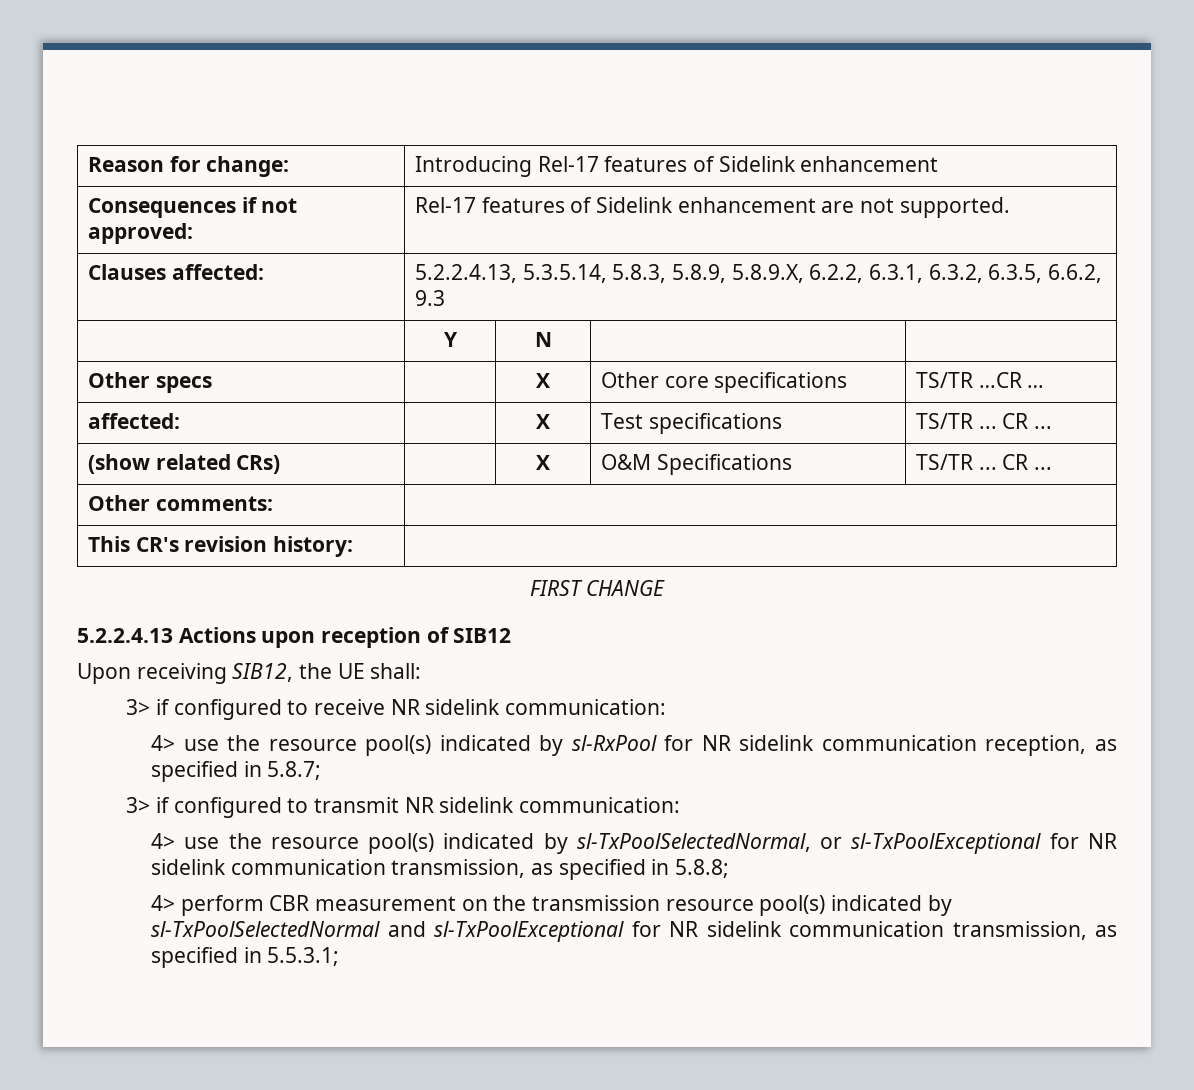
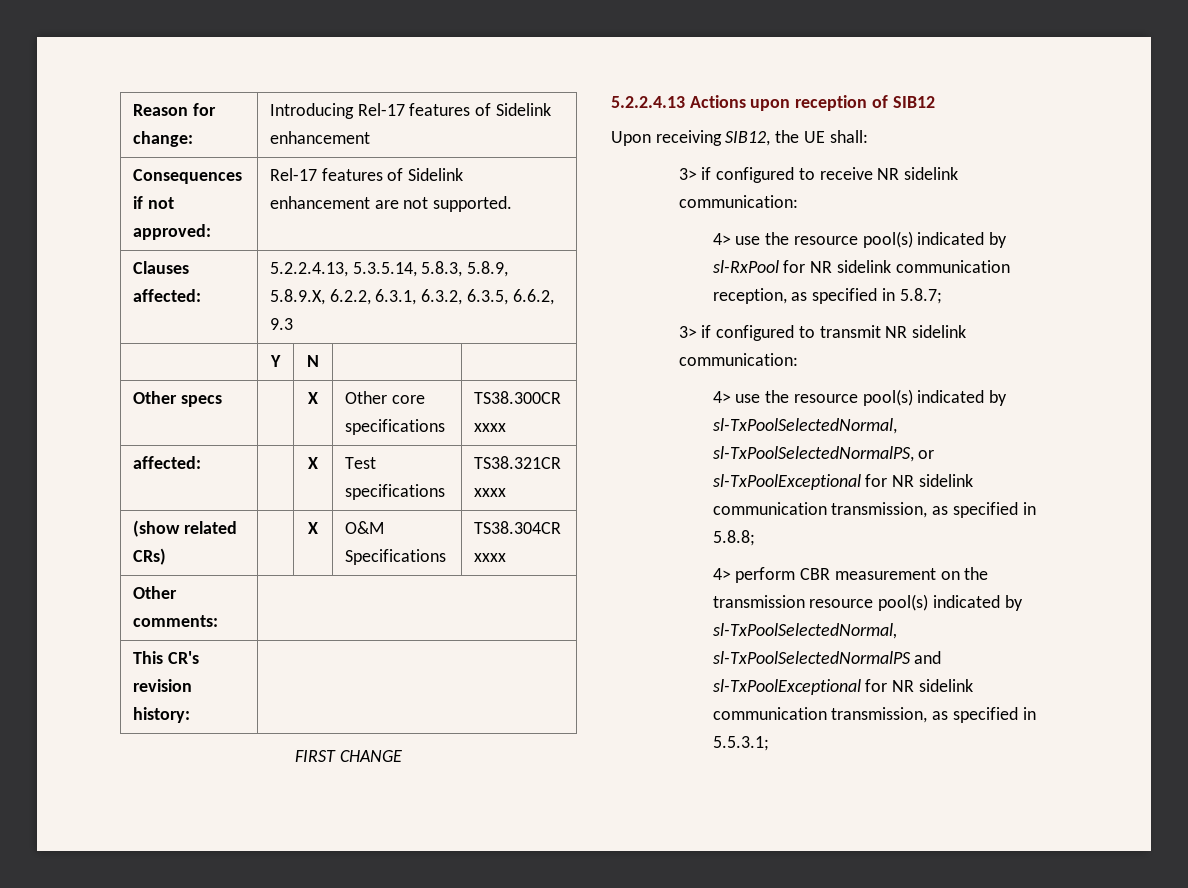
- Other specs | | X | Other core specifications | TS/TR …CR …
+ Other specs | | X | Other core specifications | TS38.300CR xxxx
- affected: | | X | Test specifications | TS/TR ... CR ...
+ affected: | | X | Test specifications | TS38.321CR xxxx
- (show related CRs) | | X | O&M Specifications | TS/TR ... CR ...
+ (show related CRs) | | X | O&M Specifications | TS38.304CR xxxx
- 4> use the resource pool(s) indicated by sl-TxPoolSelectedNormal, or sl-TxPoolExceptional for NR sidelink communication transmission, as specified in 5.8.8;
+ 4> use the resource pool(s) indicated by sl-TxPoolSelectedNormal, sl-TxPoolSelectedNormalPS, or sl-TxPoolExceptional for NR sidelink communication transmission, as specified in 5.8.8;
- 4> perform CBR measurement on the transmission resource pool(s) indicated by sl-TxPoolSelectedNormal and sl-TxPoolExceptional for NR sidelink communication transmission, as specified in 5.5.3.1;
+ 4> perform CBR measurement on the transmission resource pool(s) indicated by sl-TxPoolSelectedNormal, sl-TxPoolSelectedNormalPS and sl-TxPoolExceptional for NR sidelink communication transmission, as specified in 5.5.3.1;

